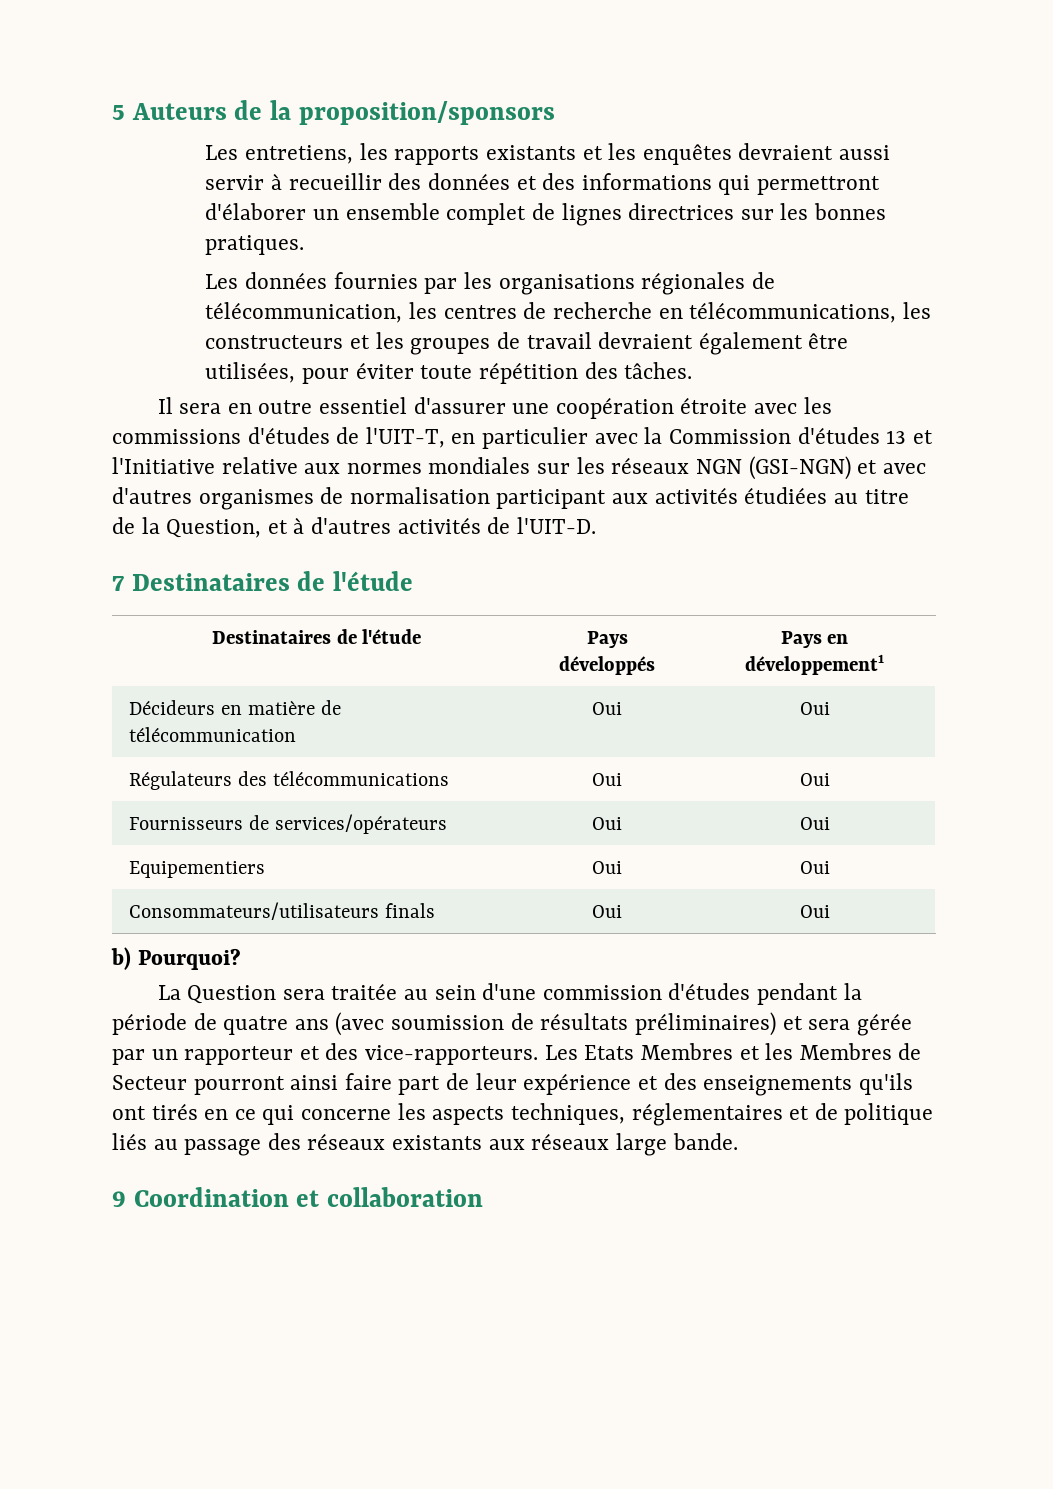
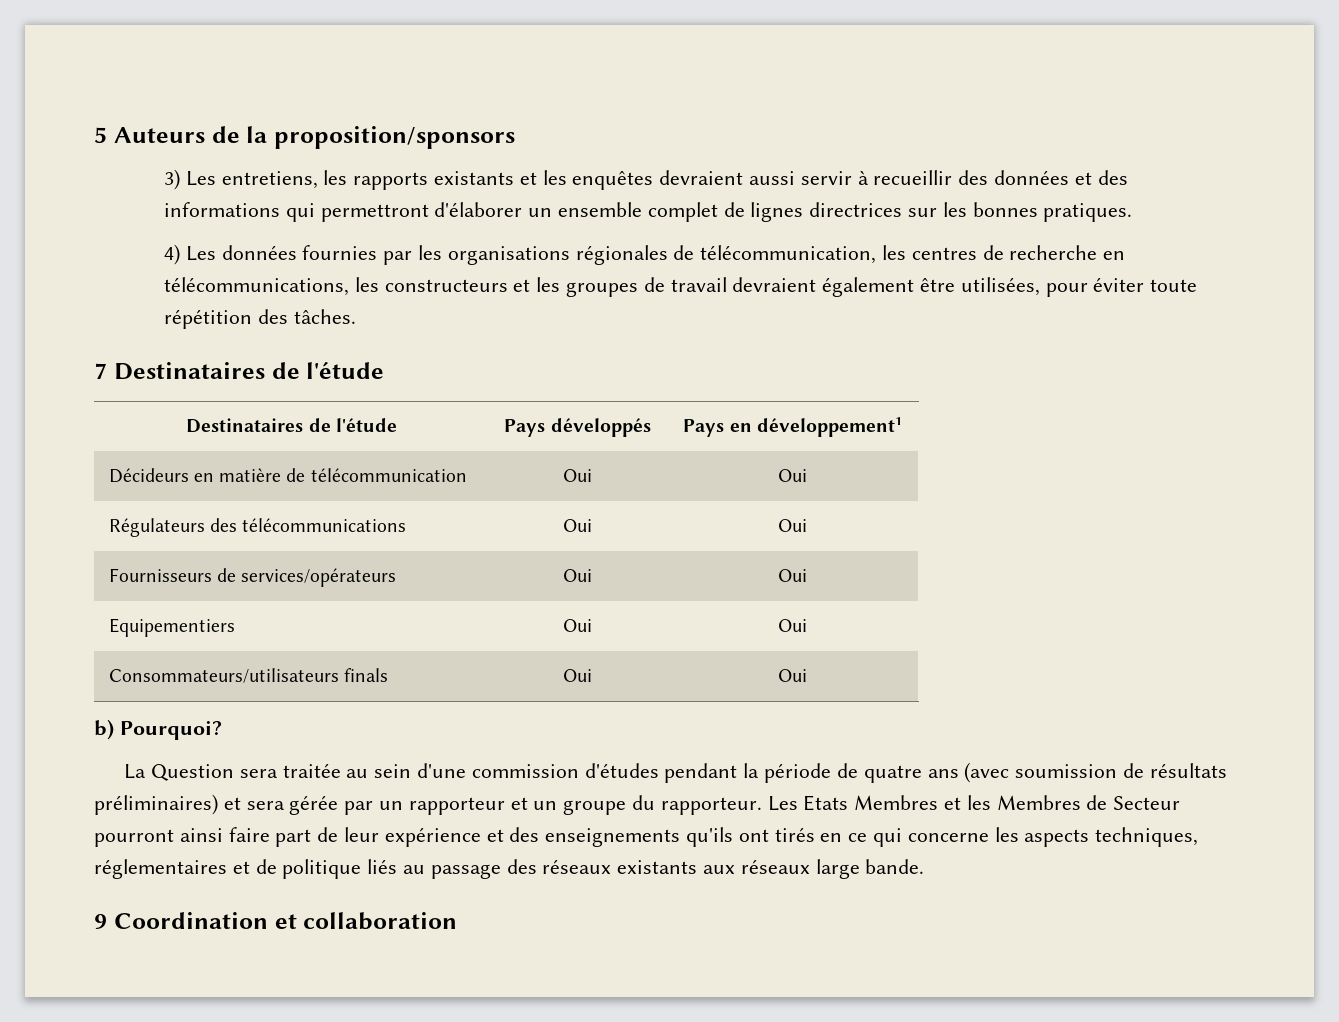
- Les entretiens, les rapports existants et les enquêtes devraient aussi servir à recueillir des données et des informations qui permettront d'élaborer un ensemble complet de lignes directrices sur les bonnes pratiques.
+ 3) Les entretiens, les rapports existants et les enquêtes devraient aussi servir à recueillir des données et des informations qui permettront d'élaborer un ensemble complet de lignes directrices sur les bonnes pratiques.
- Les données fournies par les organisations régionales de télécommunication, les centres de recherche en télécommunications, les constructeurs et les groupes de travail devraient également être utilisées, pour éviter toute répétition des tâches.
+ 4) Les données fournies par les organisations régionales de télécommunication, les centres de recherche en télécommunications, les constructeurs et les groupes de travail devraient également être utilisées, pour éviter toute répétition des tâches.
- Il sera en outre essentiel d'assurer une coopération étroite avec les commissions d'études de l'UIT-T, en particulier avec la Commission d'études 13 et l'Initiative relative aux normes mondiales sur les réseaux NGN (GSI-NGN) et avec d'autres organismes de normalisation participant aux activités étudiées au titre de la Question, et à d'autres activités de l'UIT-D.
- La Question sera traitée au sein d'une commission d'études pendant la période de quatre ans (avec soumission de résultats préliminaires) et sera gérée par un rapporteur et des vice-rapporteurs.
+ La Question sera traitée au sein d'une commission d'études pendant la période de quatre ans (avec soumission de résultats préliminaires) et sera gérée par un rapporteur et un groupe du rapporteur.

